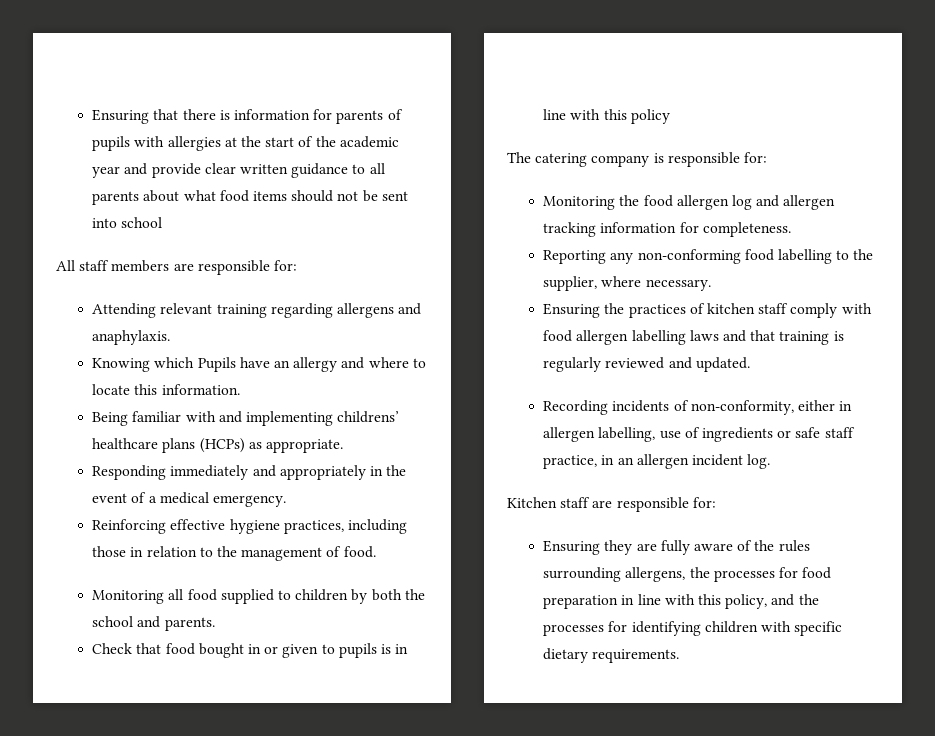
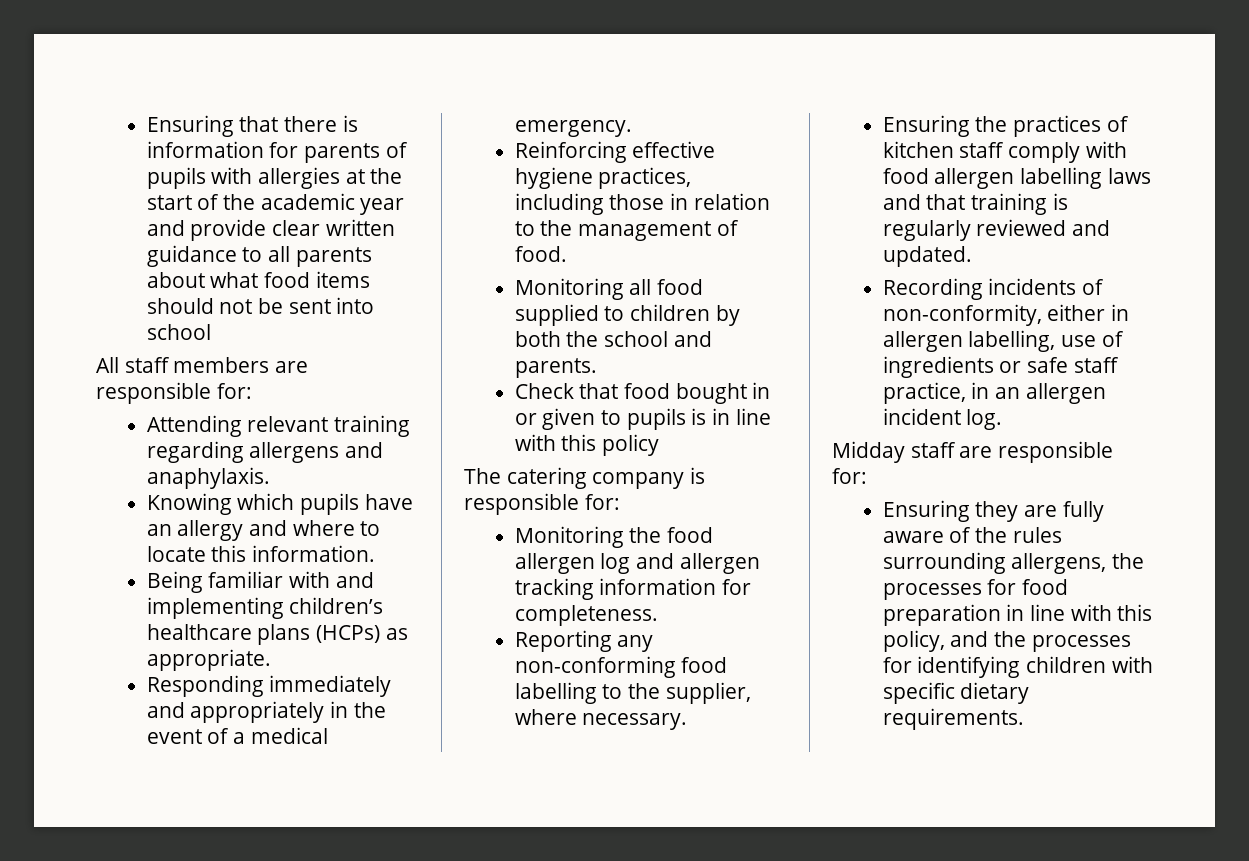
- Knowing which Pupils have an allergy and where to locate this information.
+ Knowing which pupils have an allergy and where to locate this information.
- Being familiar with and implementing childrens’ healthcare plans (HCPs) as appropriate.
+ Being familiar with and implementing children’s healthcare plans (HCPs) as appropriate.
- Kitchen staff are responsible for:
+ Midday staff are responsible for:

